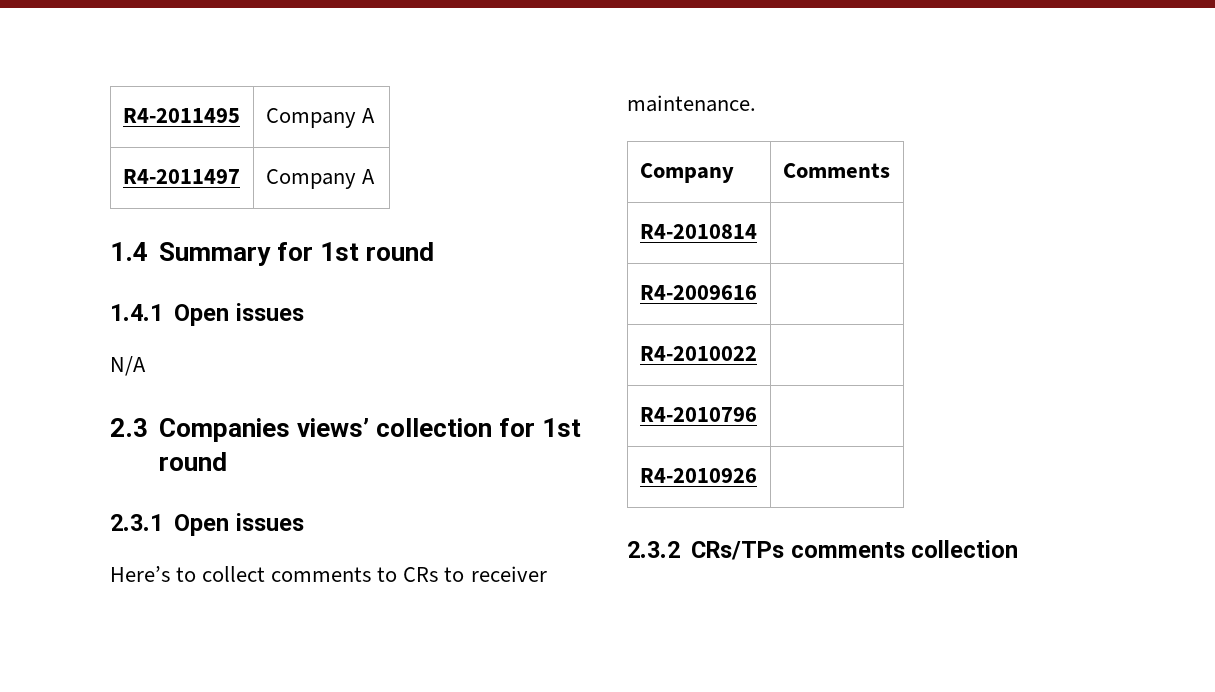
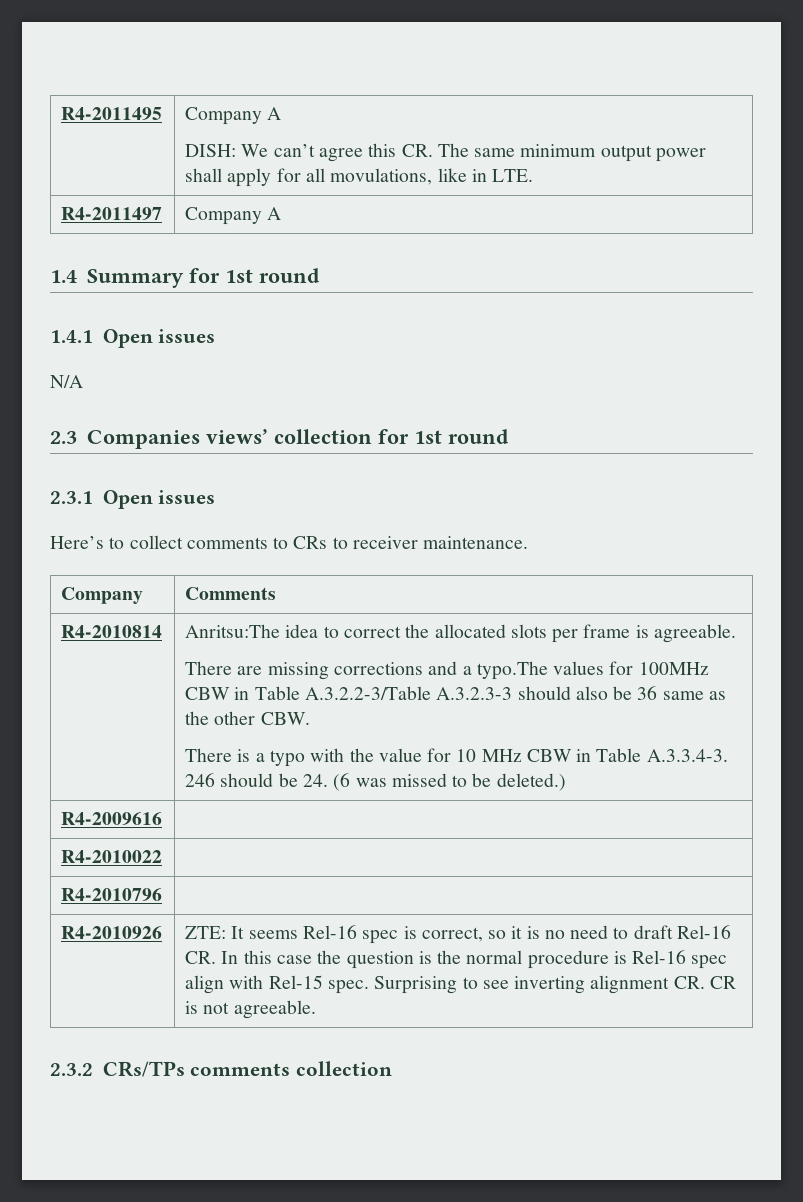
  R4-2011495 | Company A
+ DISH: We can’t agree this CR. The same minimum output power shall apply for all movulations, like in LTE.
+ Anritsu:The idea to correct the allocated slots per frame is agreeable.
+ There are missing corrections and a typo.The values for 100MHz CBW in Table A.3.2.2-3/Table A.3.2.3-3 should also be 36 same as the other CBW.
+ There is a typo with the value for 10 MHz CBW in Table A.3.3.4-3. 246 should be 24. (6 was missed to be deleted.)
  R4-2009616 |
  R4-2010022 |
  R4-2010796 |
- R4-2010926 |
+ R4-2010926 | ZTE: It seems Rel-16 spec is correct, so it is no need to draft Rel-16 CR. In this case the question is the normal procedure is Rel-16 spec align with Rel-15 spec. Surprising to see inverting alignment CR. CR is not agreeable.

